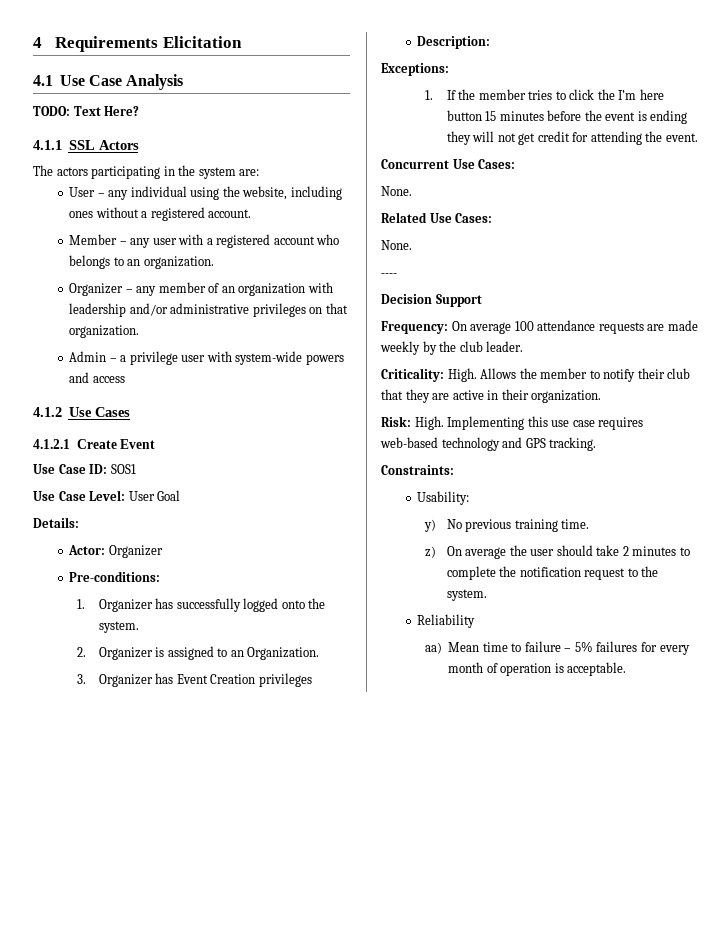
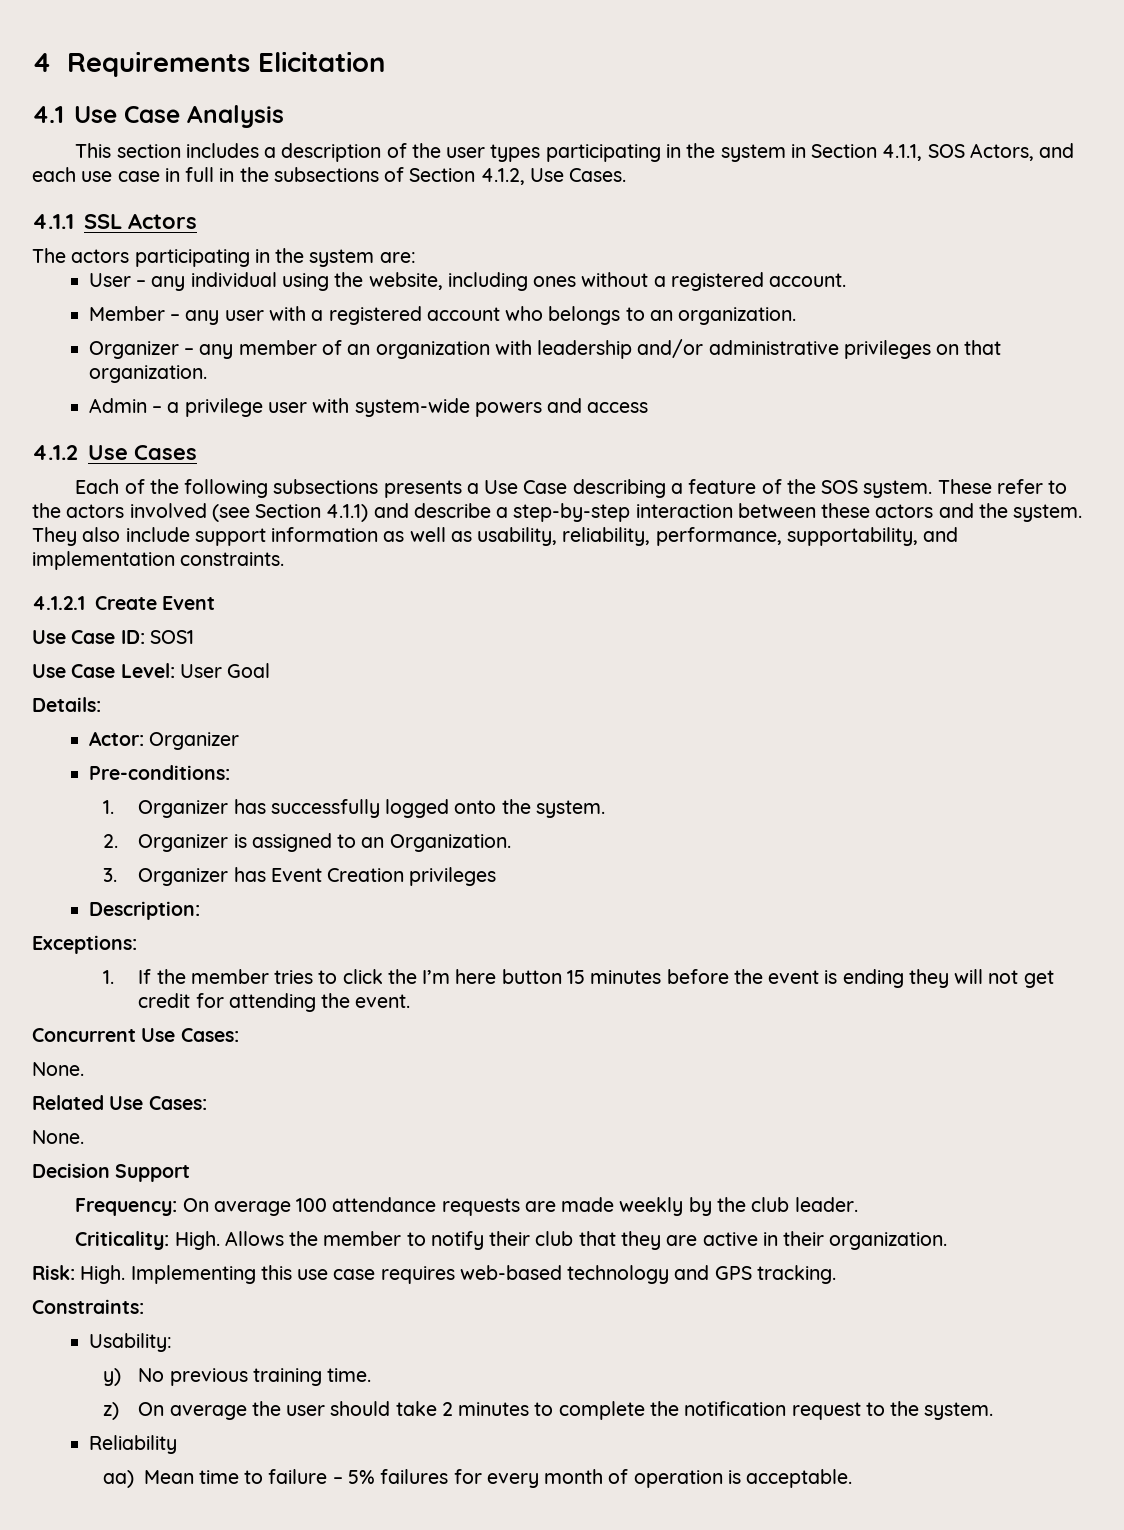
- TODO: Text Here?
+ This section includes a description of the user types participating in the system in Section 4.1.1, SOS Actors, and each use case in full in the subsections of Section 4.1.2, Use Cases.
+ Each of the following subsections presents a Use Case describing a feature of the SOS system. These refer to the actors involved (see Section 4.1.1) and describe a step-by-step interaction between these actors and the system. They also include support information as well as usability, reliability, performance, supportability, and implementation constraints.
- ----

